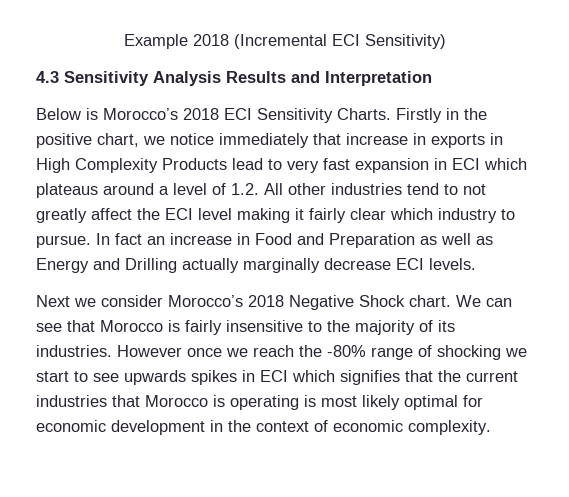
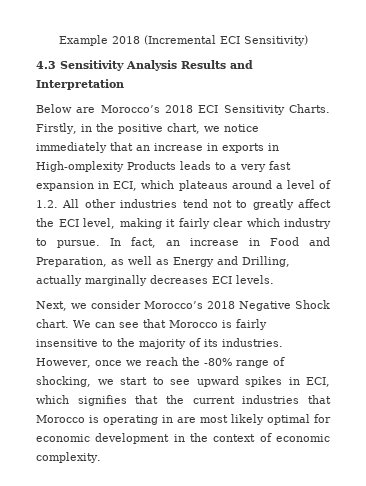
- Below is Morocco’s 2018 ECI Sensitivity Charts.
+ Below are Morocco’s 2018 ECI Sensitivity Charts.
- Firstly in the positive chart, we notice immediately that increase in exports in High Complexity Products lead to very fast expansion in ECI which plateaus around a level of 1.2. All other industries tend to not greatly affect the ECI level making it fairly clear which industry to pursue.
+ Firstly, in the positive chart, we notice immediately that an increase in exports in High-omplexity Products leads to a very fast expansion in ECI, which plateaus around a level of 1.2. All other industries tend not to greatly affect the ECI level, making it fairly clear which industry to pursue.
- In fact an increase in Food and Preparation as well as Energy and Drilling actually marginally decrease ECI levels.
+ In fact, an increase in Food and Preparation, as well as Energy and Drilling, actually marginally decreases ECI levels.
- Next we consider Morocco’s 2018 Negative Shock chart.
+ Next, we consider Morocco’s 2018 Negative Shock chart.
- However once we reach the -80% range of shocking we start to see upwards spikes in ECI which signifies that the current industries that Morocco is operating is most likely optimal for economic development in the context of economic complexity.
+ However, once we reach the -80% range of shocking, we start to see upward spikes in ECI, which signifies that the current industries that Morocco is operating in are most likely optimal for economic development in the context of economic complexity.

